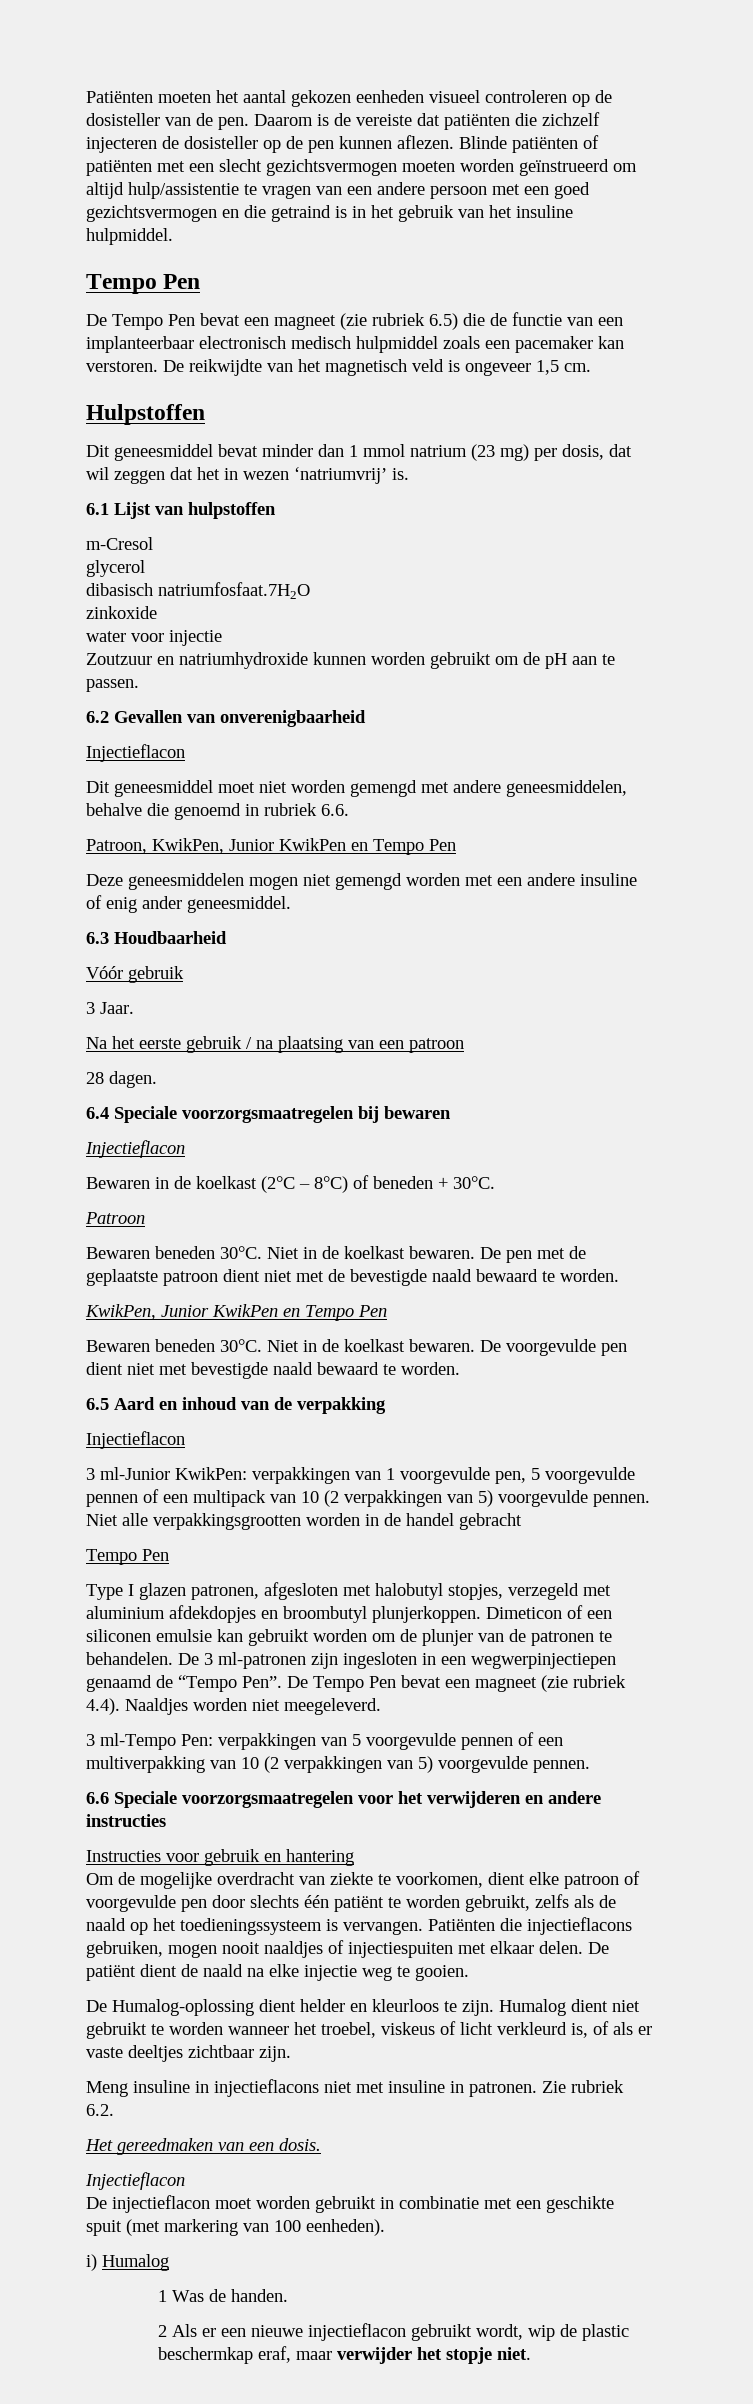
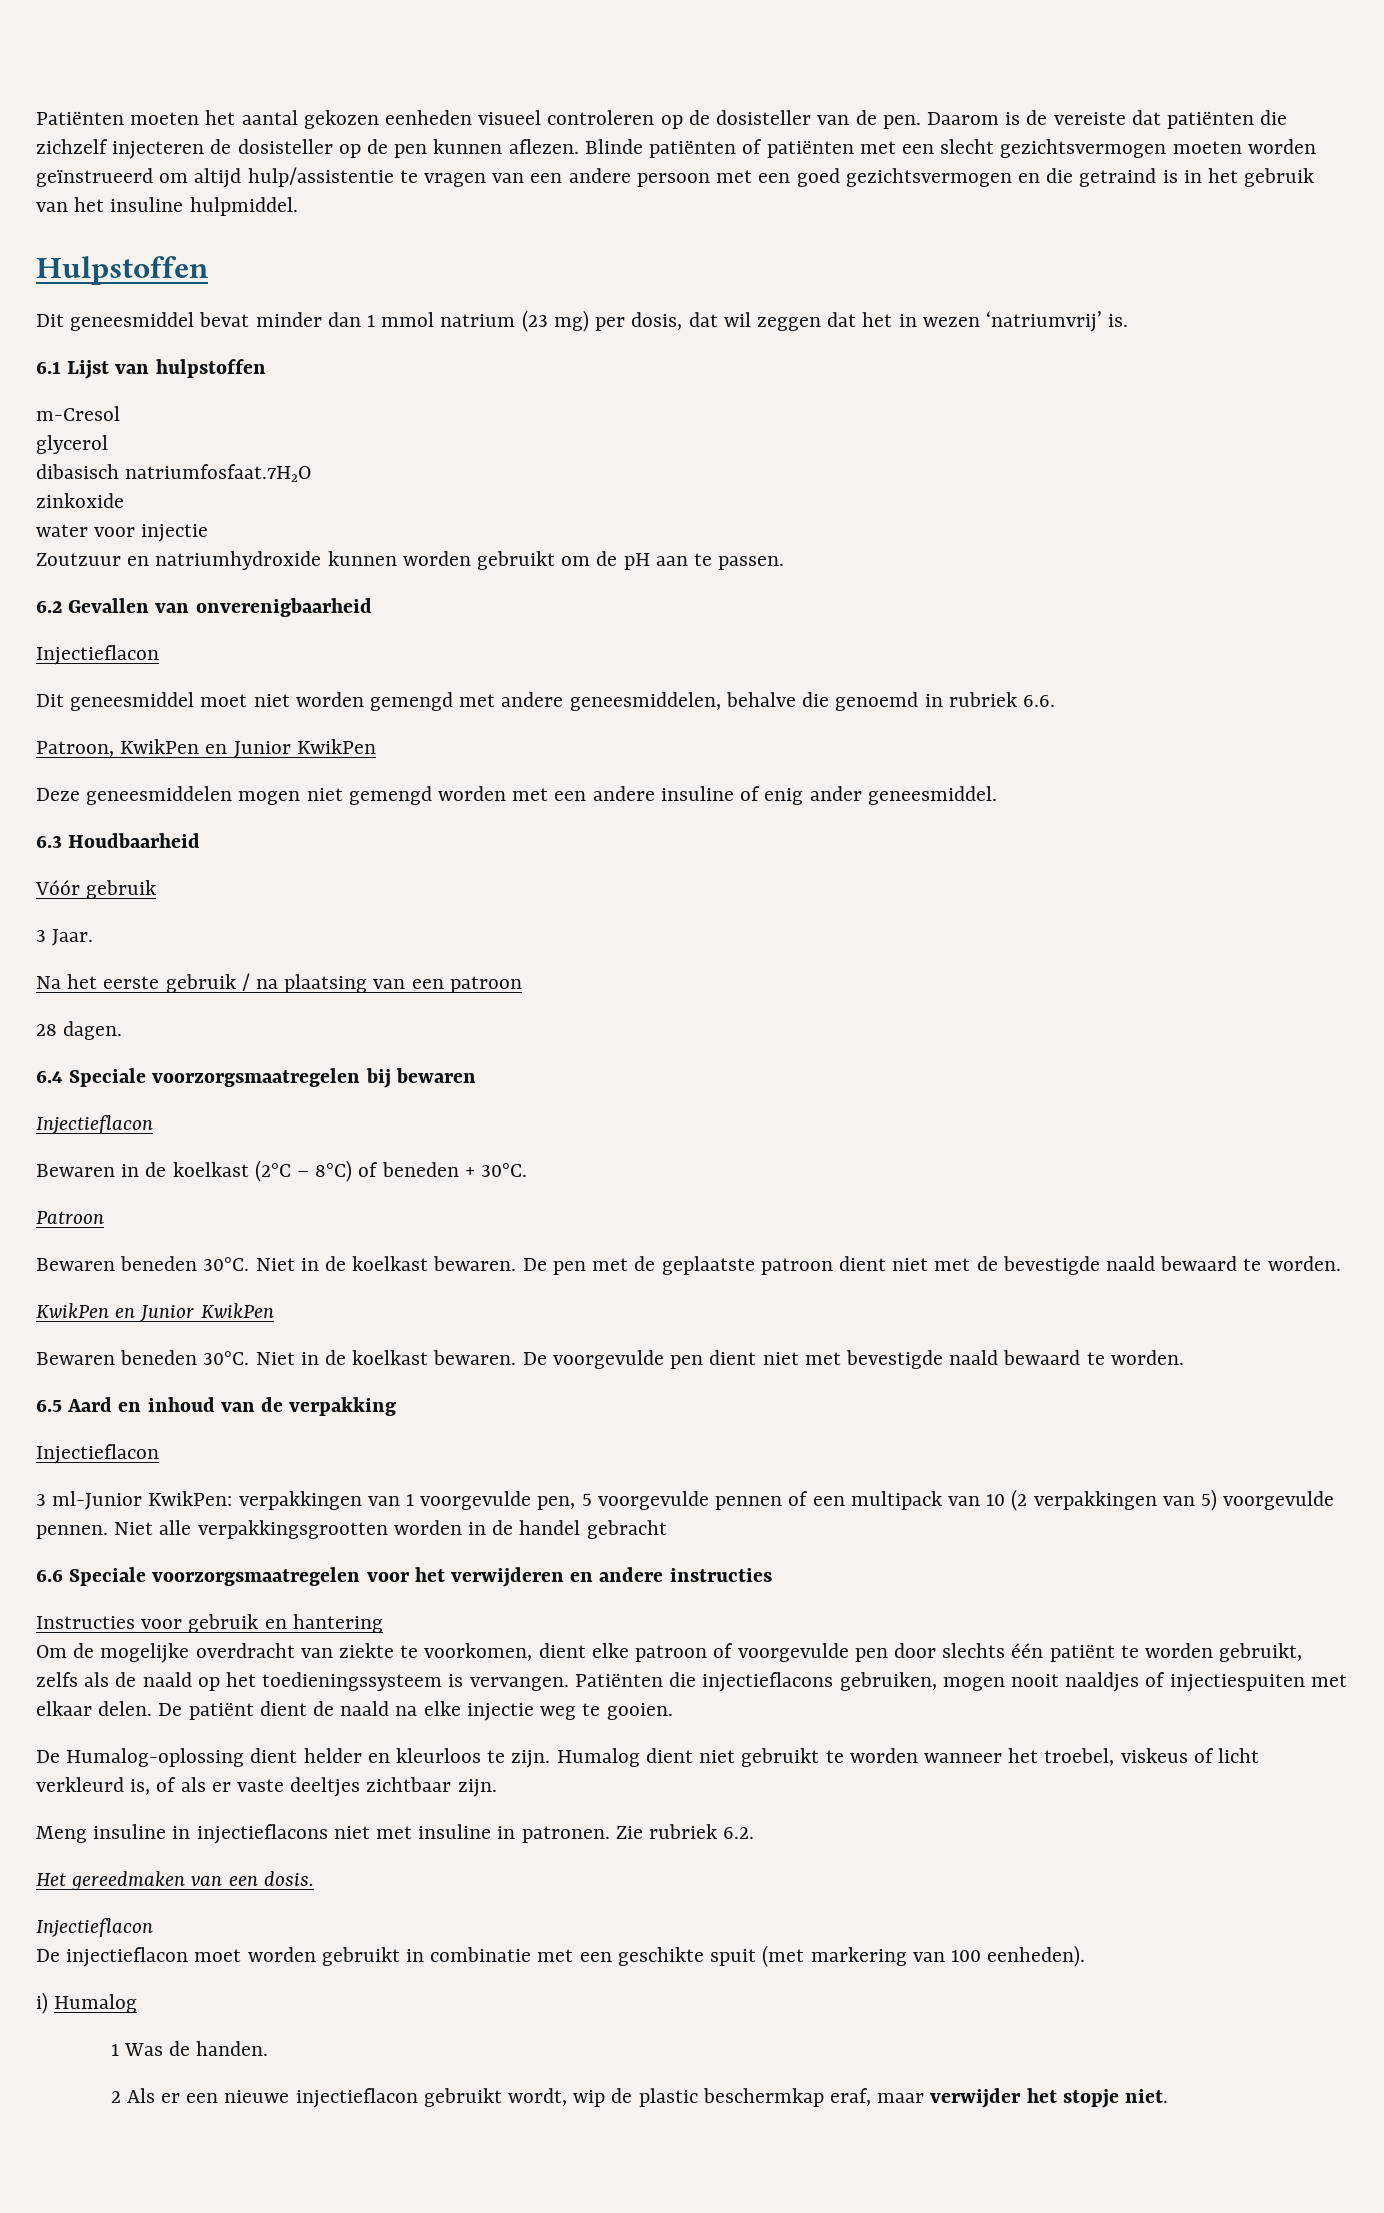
  Blinde patiënten of patiënten met een slecht gezichtsvermogen moeten worden geïnstrueerd om altijd hulp/assistentie te vragen van een andere persoon met een goed gezichtsvermogen en die getraind is in het gebruik van het insuline hulpmiddel.
- Tempo Pen
- De Tempo Pen bevat een magneet (zie rubriek 6.5) die de functie van een implanteerbaar electronisch medisch hulpmiddel zoals een pacemaker kan verstoren. De reikwijdte van het magnetisch veld is ongeveer 1,5 cm.
- Patroon, KwikPen, Junior KwikPen en Tempo Pen
+ Patroon, KwikPen en Junior KwikPen
  De pen met de geplaatste patroon dient niet met de bevestigde naald bewaard te worden.
- KwikPen, Junior KwikPen en Tempo Pen
+ KwikPen en Junior KwikPen
  Niet alle verpakkingsgrootten worden in de handel gebracht
- Tempo Pen
- Type I glazen patronen, afgesloten met halobutyl stopjes, verzegeld met aluminium afdekdopjes en broombutyl plunjerkoppen. Dimeticon of een siliconen emulsie kan gebruikt worden om de plunjer van de patronen te behandelen. De 3 ml-patronen zijn ingesloten in een wegwerpinjectiepen genaamd de “Tempo Pen”. De Tempo Pen bevat een magneet (zie rubriek 4.4). Naaldjes worden niet meegeleverd.
- 3 ml-Tempo Pen: verpakkingen van 5 voorgevulde pennen of een multiverpakking van 10 (2 verpakkingen van 5) voorgevulde pennen.

